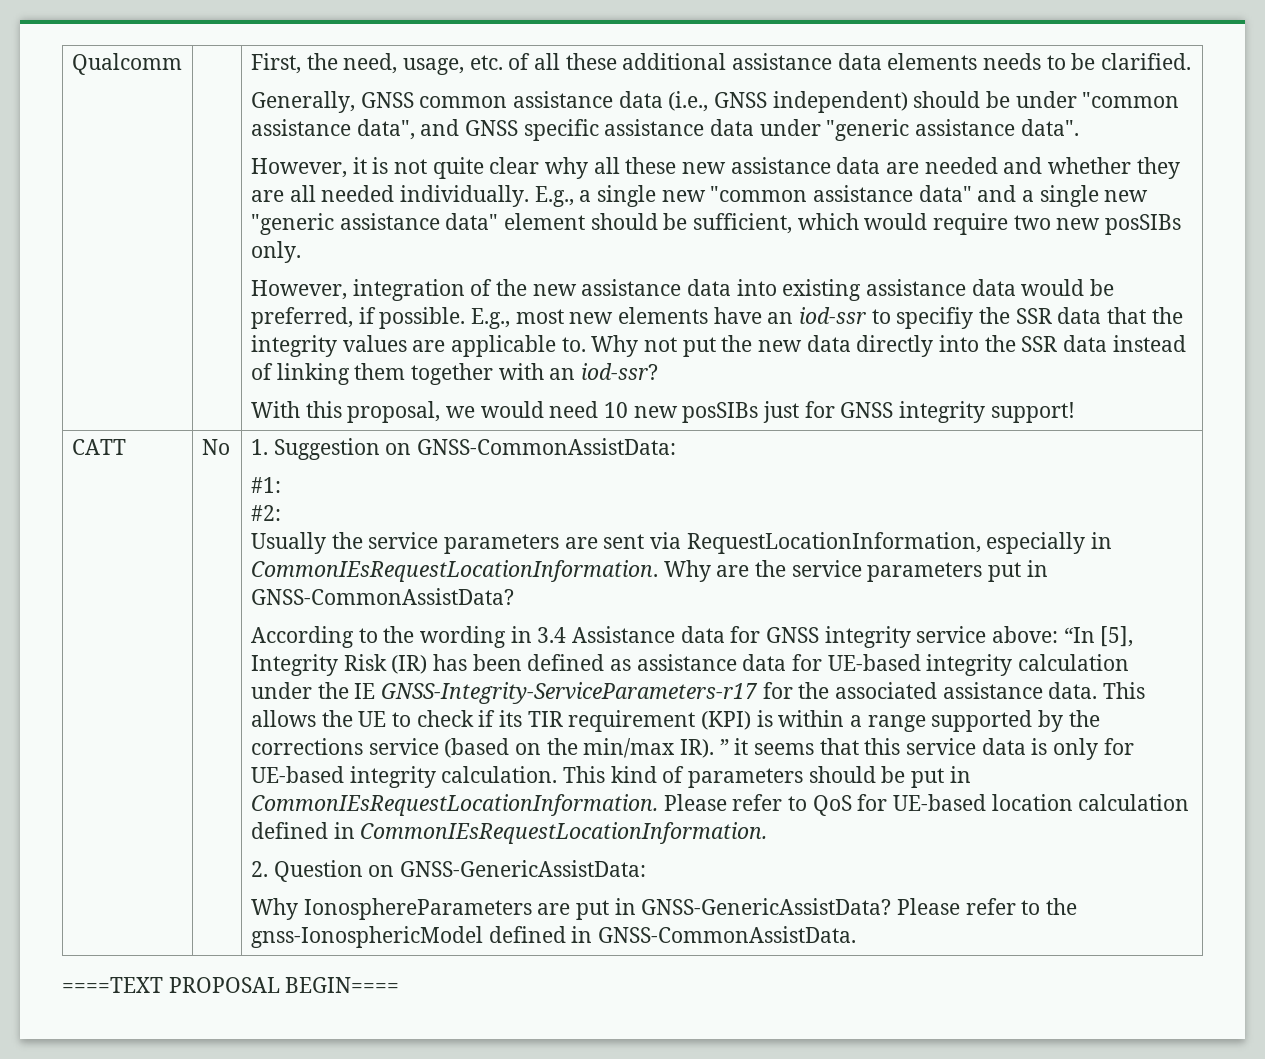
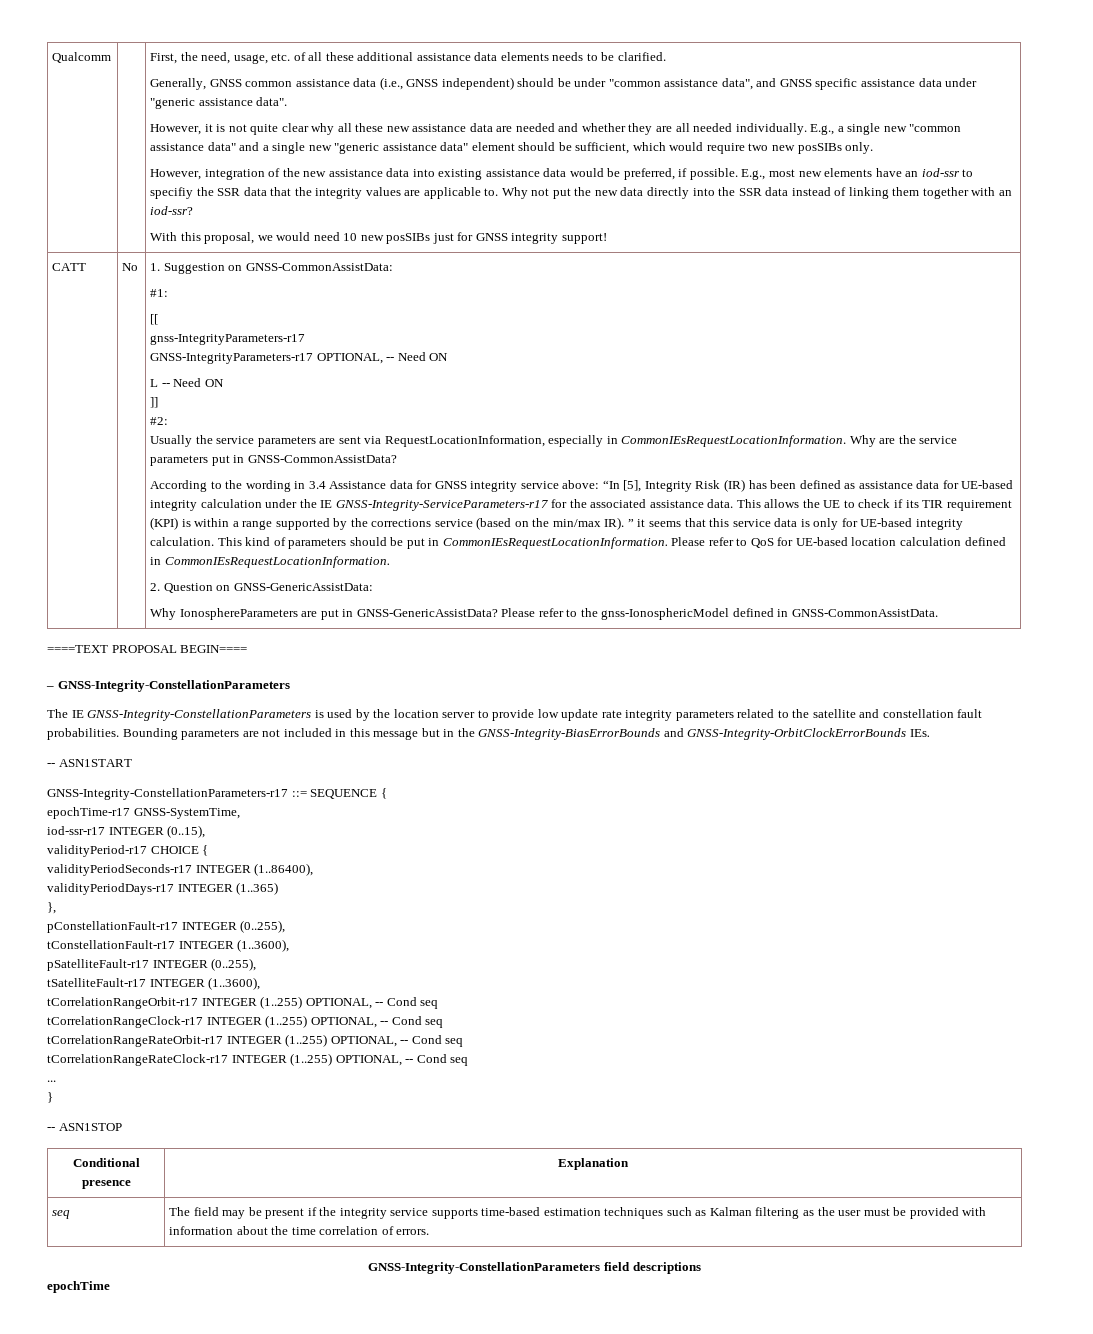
+ [[
+ gnss-IntegrityParameters-r17
+ GNSS-IntegrityParameters-r17 OPTIONAL, -- Need ON
+ L -- Need ON
+ ]]
+ – GNSS-Integrity-ConstellationParameters
+ The IE GNSS-Integrity-ConstellationParameters is used by the location server to provide low update rate integrity parameters related to the satellite and constellation fault probabilities. Bounding parameters are not included in this message but in the GNSS-Integrity-BiasErrorBounds and GNSS-Integrity-OrbitClockErrorBounds IEs.
+ -- ASN1START
+ GNSS-Integrity-ConstellationParameters-r17 ::= SEQUENCE {
+ epochTime-r17 GNSS-SystemTime,
+ iod-ssr-r17 INTEGER (0..15),
+ validityPeriod-r17 CHOICE {
+ validityPeriodSeconds-r17 INTEGER (1..86400),
+ validityPeriodDays-r17 INTEGER (1..365)
+ },
+ pConstellationFault-r17 INTEGER (0..255),
+ tConstellationFault-r17 INTEGER (1..3600),
+ pSatelliteFault-r17 INTEGER (0..255),
+ tSatelliteFault-r17 INTEGER (1..3600),
+ tCorrelationRangeOrbit-r17 INTEGER (1..255) OPTIONAL, -- Cond seq
+ tCorrelationRangeClock-r17 INTEGER (1..255) OPTIONAL, -- Cond seq
+ tCorrelationRangeRateOrbit-r17 INTEGER (1..255) OPTIONAL, -- Cond seq
+ tCorrelationRangeRateClock-r17 INTEGER (1..255) OPTIONAL, -- Cond seq
+ ...
+ }
+ -- ASN1STOP
+ Conditional presence | Explanation
+ seq | The field may be present if the integrity service supports time-based estimation techniques such as Kalman filtering as the user must be provided with information about the time correlation of errors.
+ GNSS-Integrity-ConstellationParameters field descriptions
+ epochTime

